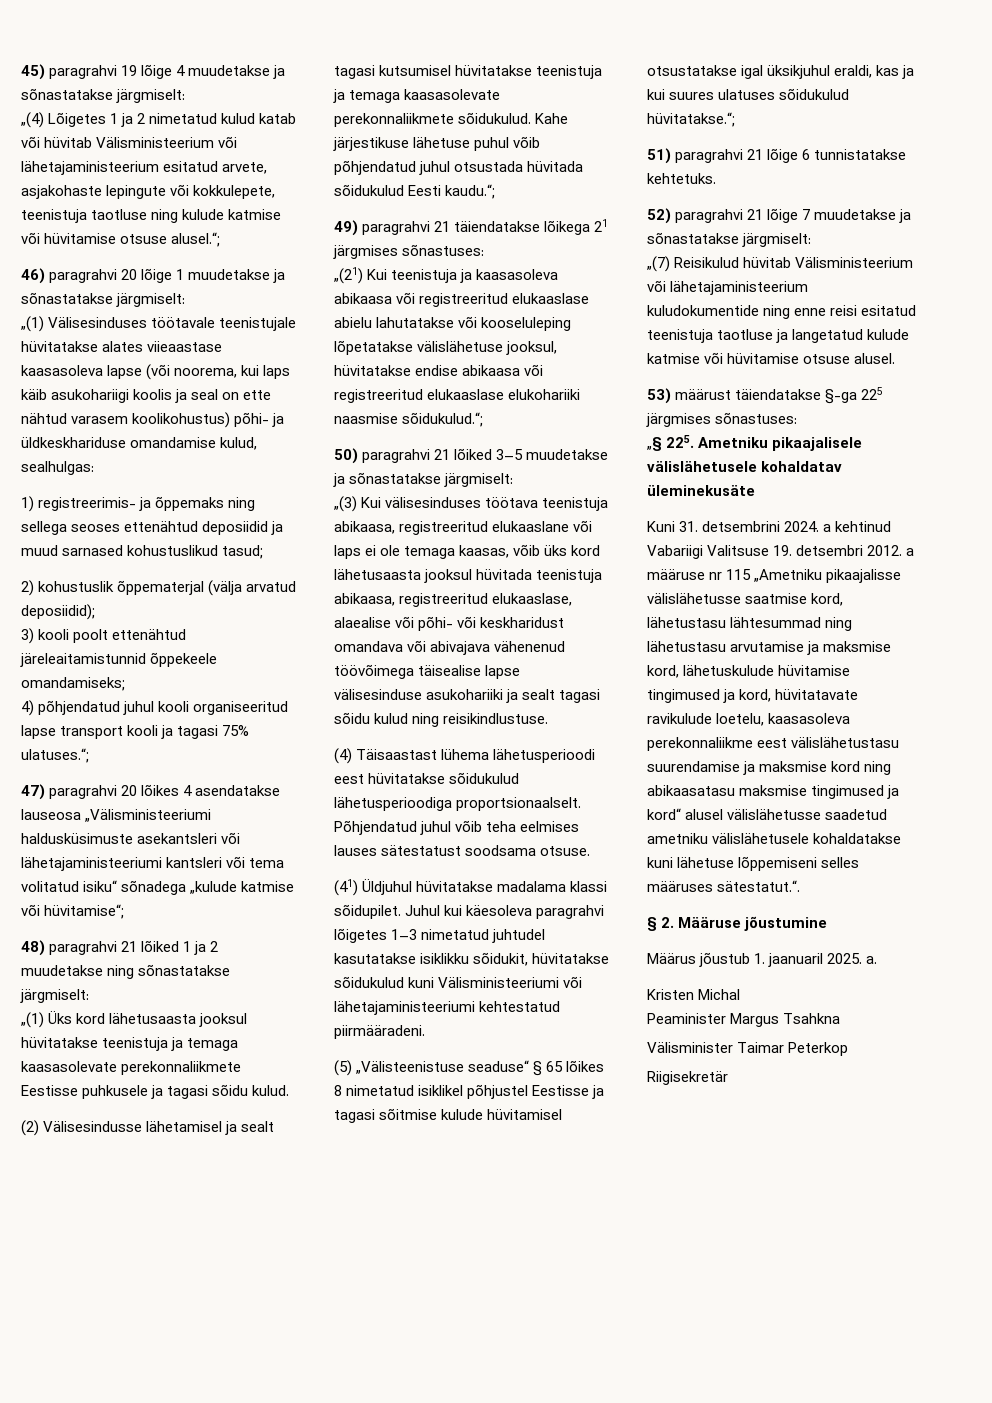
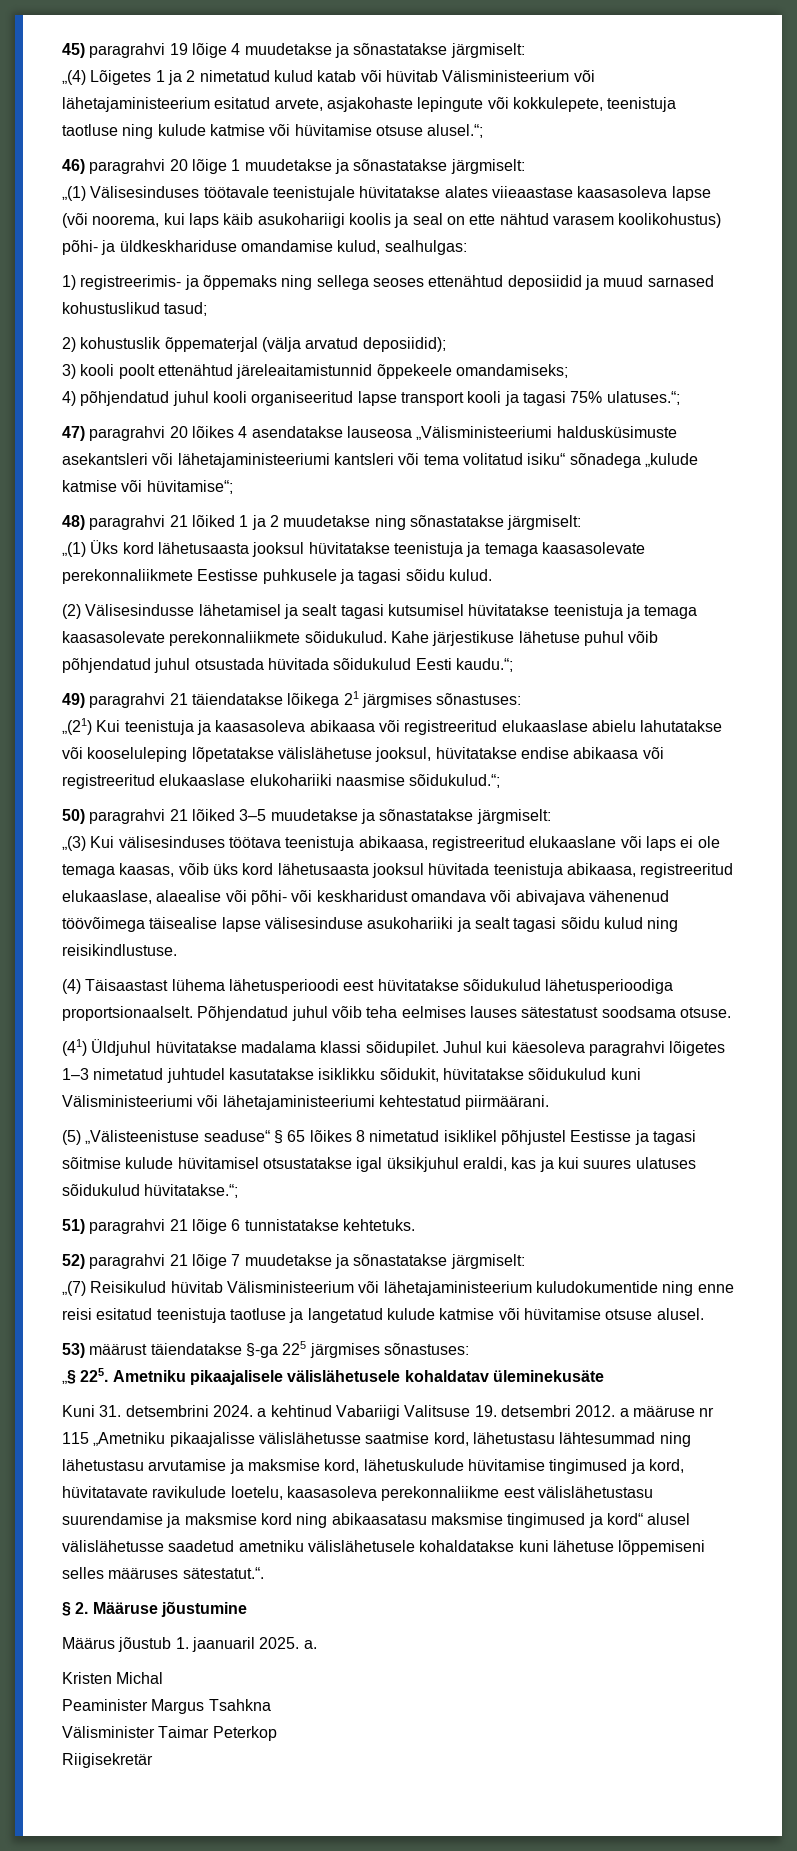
- Juhul kui käesoleva paragrahvi lõigetes 1–3 nimetatud juhtudel kasutatakse isiklikku sõidukit, hüvitatakse sõidukulud kuni Välisministeeriumi või lähetajaministeeriumi kehtestatud piirmääradeni.
+ Juhul kui käesoleva paragrahvi lõigetes 1–3 nimetatud juhtudel kasutatakse isiklikku sõidukit, hüvitatakse sõidukulud kuni Välisministeeriumi või lähetajaministeeriumi kehtestatud piirmäärani.

